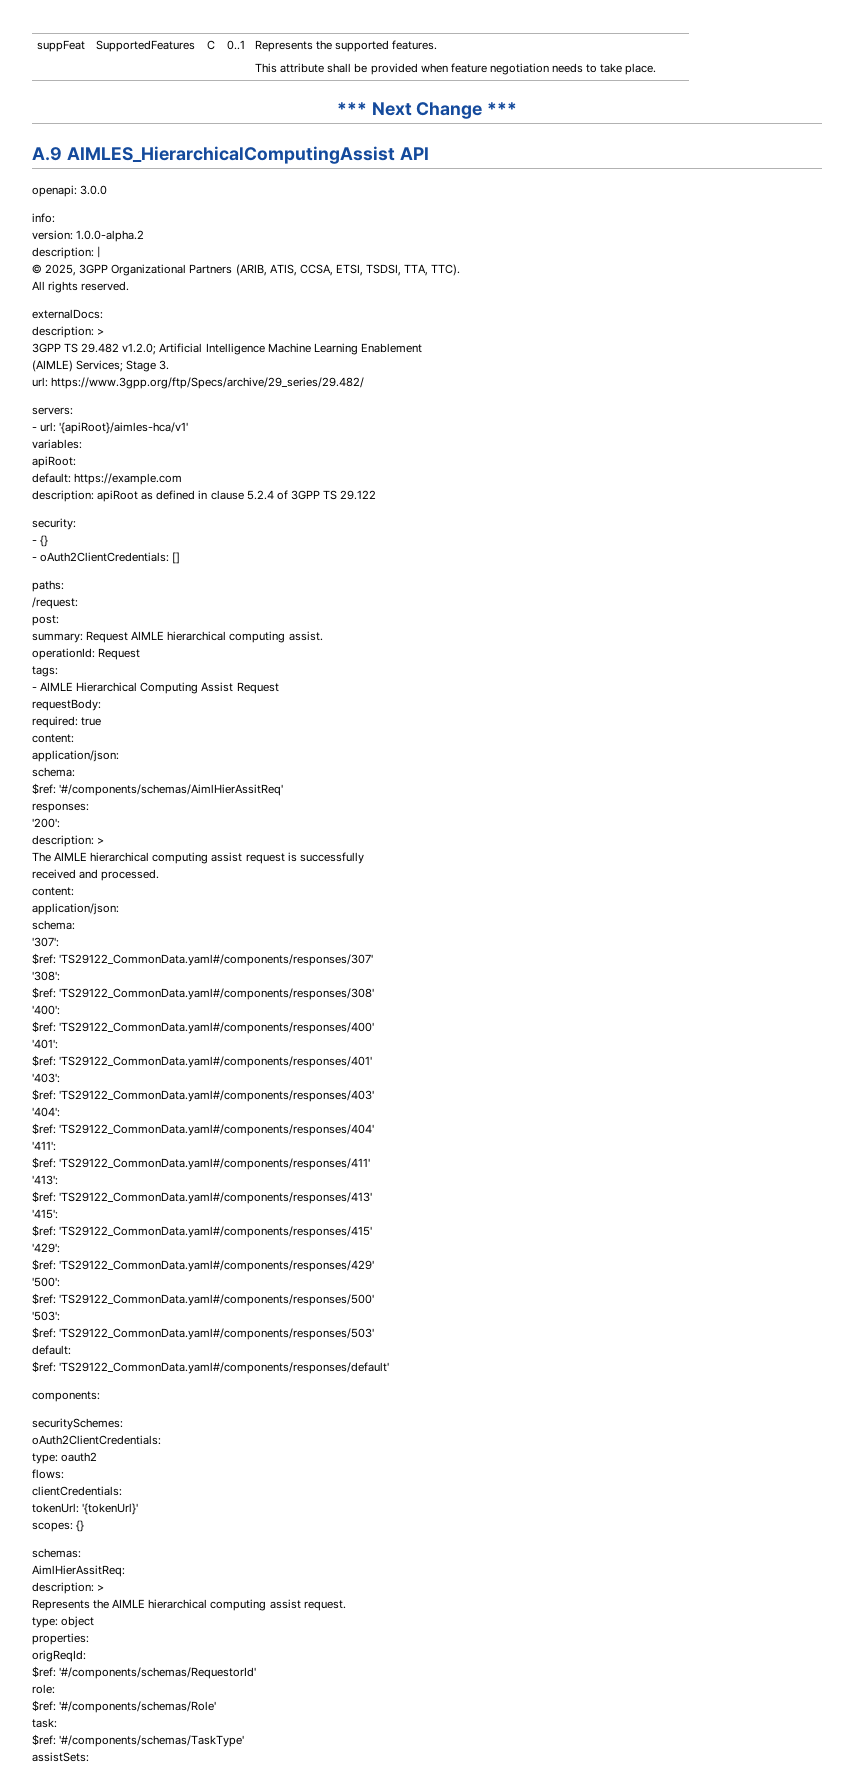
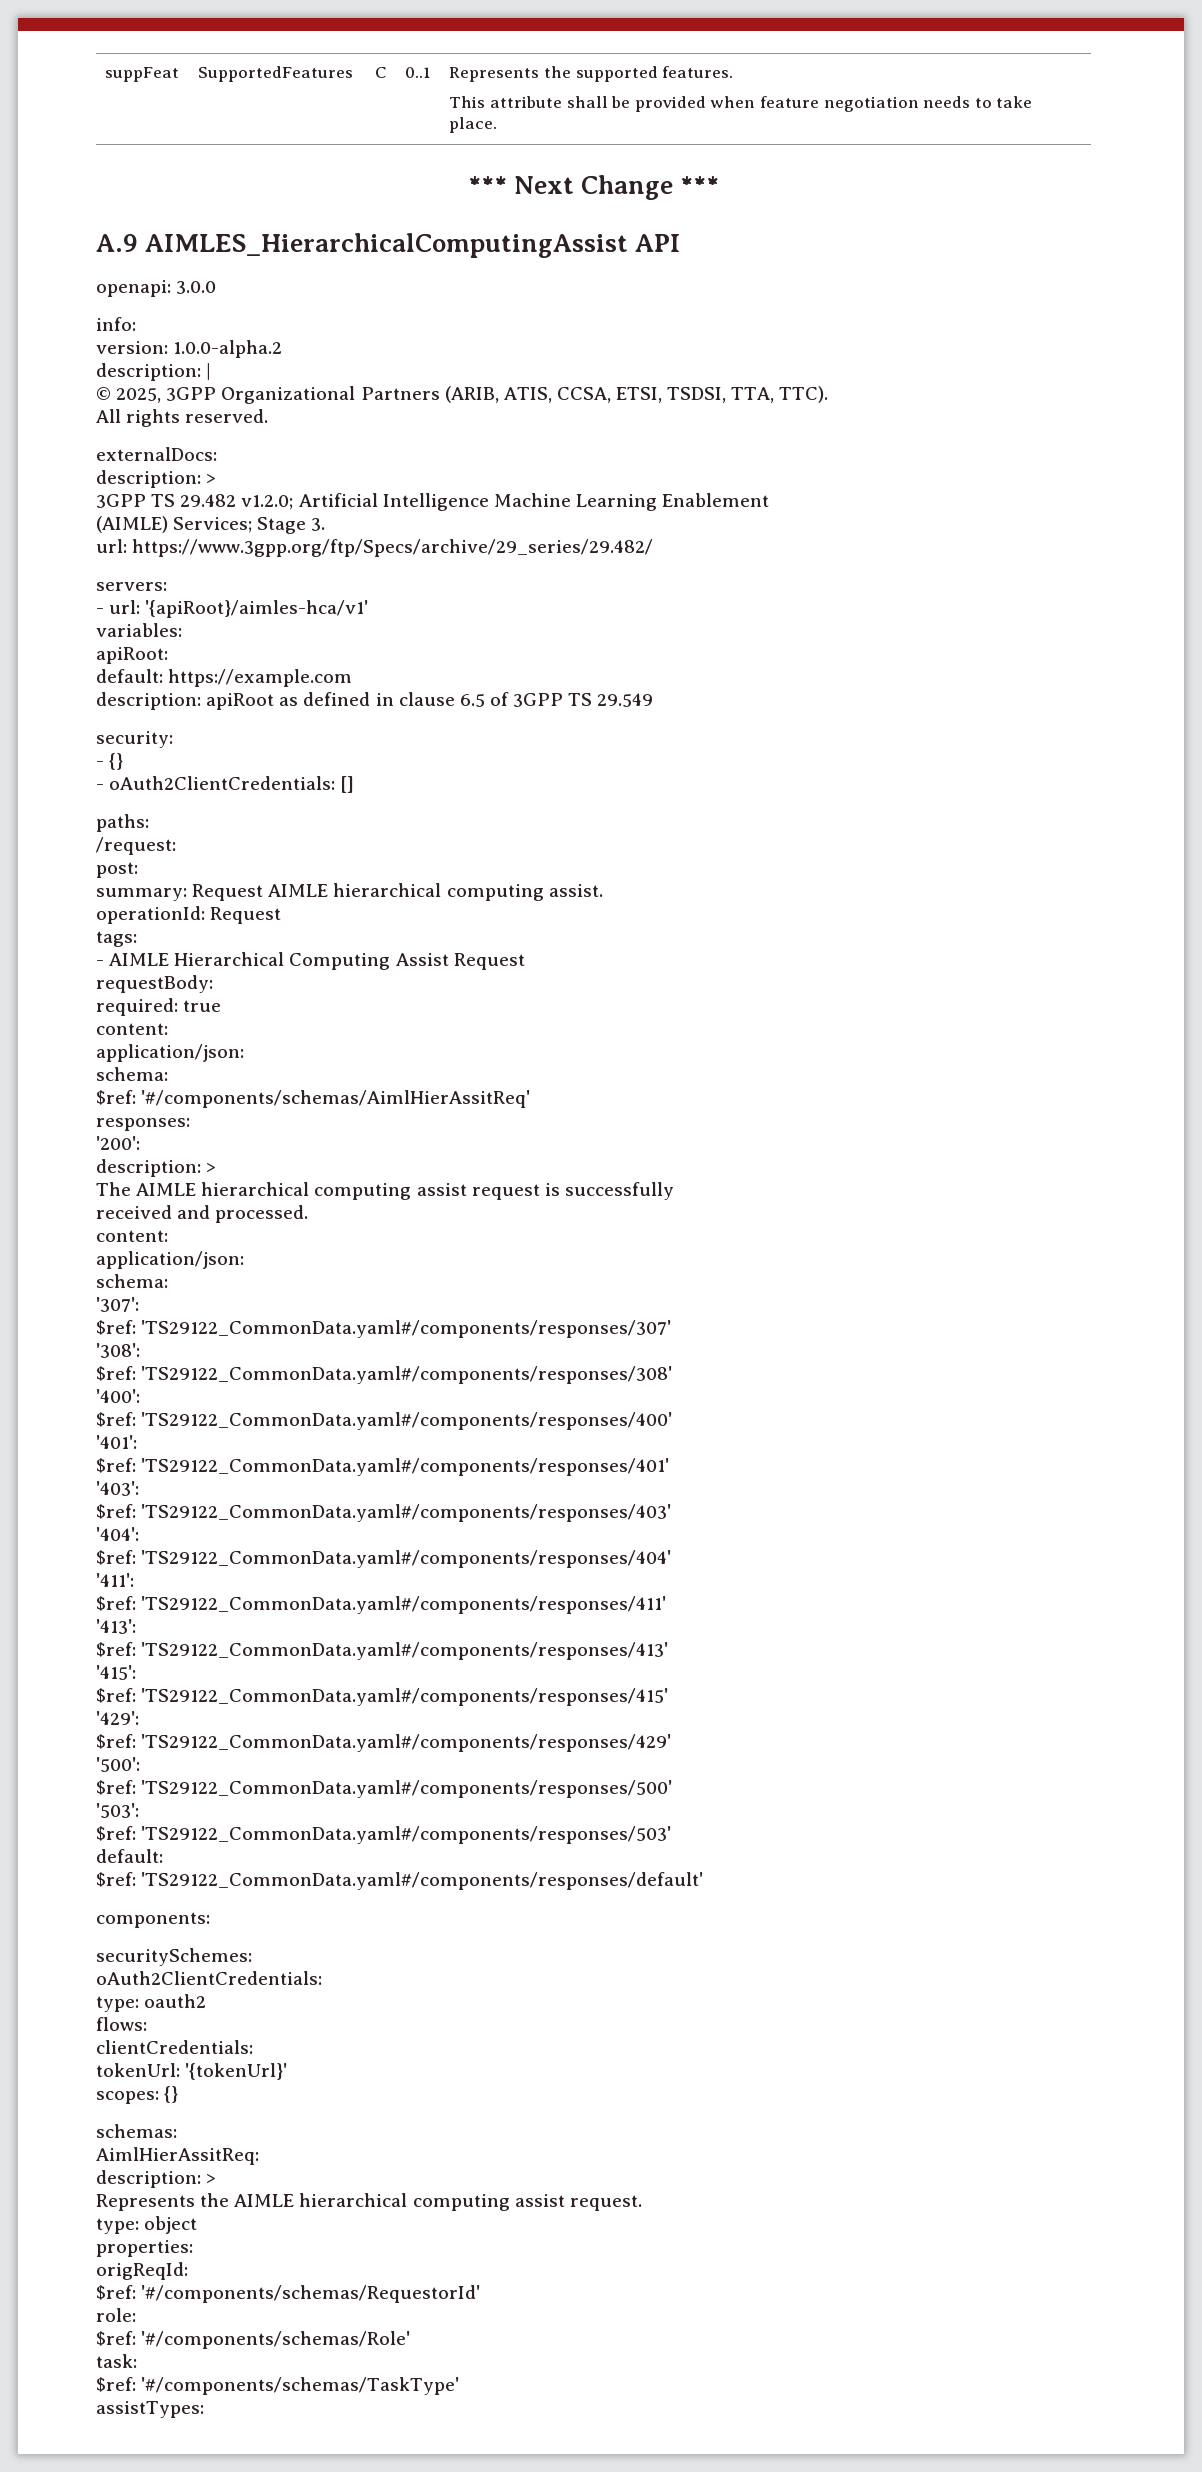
- description: apiRoot as defined in clause 5.2.4 of 3GPP TS 29.122
+ description: apiRoot as defined in clause 6.5 of 3GPP TS 29.549
- assistSets:
+ assistTypes:

